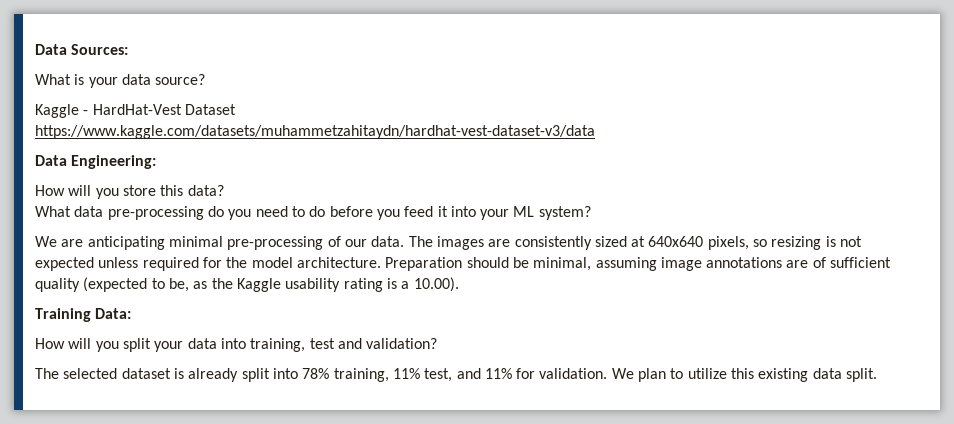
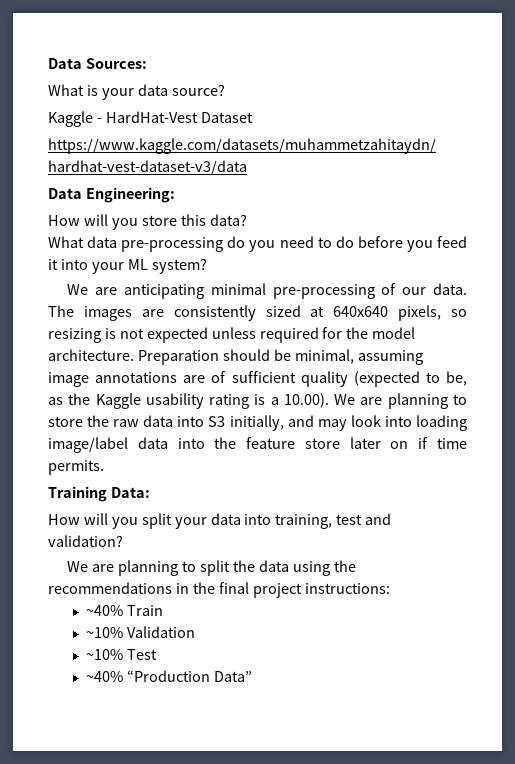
- Preparation should be minimal, assuming image annotations are of sufficient quality (expected to be, as the Kaggle usability rating is a 10.00).
+ Preparation should be minimal, assuming image annotations are of sufficient quality (expected to be, as the Kaggle usability rating is a 10.00). We are planning to store the raw data into S3 initially, and may look into loading image/label data into the feature store later on if time permits.
- The selected dataset is already split into 78% training, 11% test, and 11% for validation. We plan to utilize this existing data split.
+ We are planning to split the data using the recommendations in the final project instructions:
+ ~40% Train
+ ~10% Validation
+ ~10% Test
+ ~40% “Production Data”

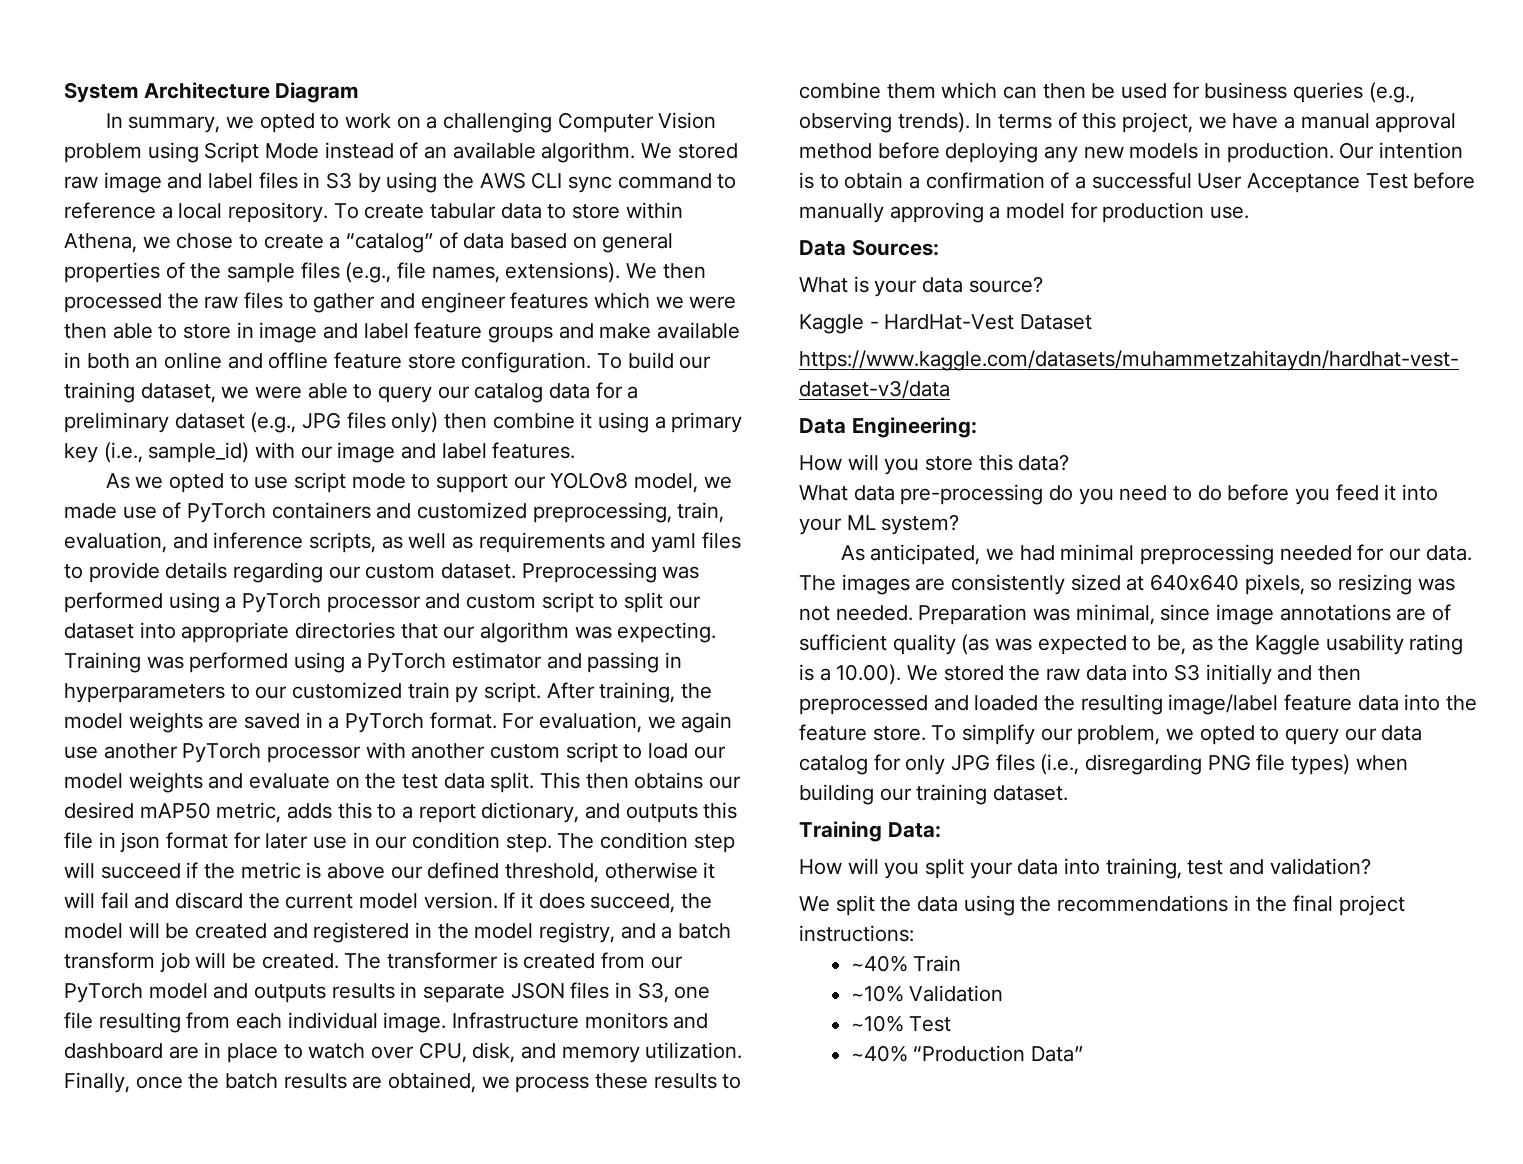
+ System Architecture Diagram
+ In summary, we opted to work on a challenging Computer Vision problem using Script Mode instead of an available algorithm. We stored raw image and label files in S3 by using the AWS CLI sync command to reference a local repository. To create tabular data to store within Athena, we chose to create a “catalog” of data based on general properties of the sample files (e.g., file names, extensions). We then processed the raw files to gather and engineer features which we were then able to store in image and label feature groups and make available in both an online and offline feature store configuration. To build our training dataset, we were able to query our catalog data for a preliminary dataset (e.g., JPG files only) then combine it using a primary key (i.e., sample_id) with our image and label features.
+ As we opted to use script mode to support our YOLOv8 model, we made use of PyTorch containers and customized preprocessing, train, evaluation, and inference scripts, as well as requirements and yaml files to provide details regarding our custom dataset. Preprocessing was performed using a PyTorch processor and custom script to split our dataset into appropriate directories that our algorithm was expecting. Training was performed using a PyTorch estimator and passing in hyperparameters to our customized train py script. After training, the model weights are saved in a PyTorch format. For evaluation, we again use another PyTorch processor with another custom script to load our model weights and evaluate on the test data split. This then obtains our desired mAP50 metric, adds this to a report dictionary, and outputs this file in json format for later use in our condition step. The condition step will succeed if the metric is above our defined threshold, otherwise it will fail and discard the current model version. If it does succeed, the model will be created and registered in the model registry, and a batch transform job will be created. The transformer is created from our PyTorch model and outputs results in separate JSON files in S3, one file resulting from each individual image. Infrastructure monitors and dashboard are in place to watch over CPU, disk, and memory utilization. Finally, once the batch results are obtained, we process these results to combine them which can then be used for business queries (e.g., observing trends). In terms of this project, we have a manual approval method before deploying any new models in production. Our intention is to obtain a confirmation of a successful User Acceptance Test before manually approving a model for production use.
- We are anticipating minimal pre-processing of our data.
+ As anticipated, we had minimal preprocessing needed for our data.
- The images are consistently sized at 640x640 pixels, so resizing is not expected unless required for the model architecture. Preparation should be minimal, assuming image annotations are of sufficient quality (expected to be, as the Kaggle usability rating is a 10.00). We are planning to store the raw data into S3 initially, and may look into loading image/label data into the feature store later on if time permits.
+ The images are consistently sized at 640x640 pixels, so resizing was not needed. Preparation was minimal, since image annotations are of sufficient quality (as was expected to be, as the Kaggle usability rating is a 10.00). We stored the raw data into S3 initially and then preprocessed and loaded the resulting image/label feature data into the feature store. To simplify our problem, we opted to query our data catalog for only JPG files (i.e., disregarding PNG file types) when building our training dataset.
- We are planning to split the data using the recommendations in the final project instructions:
+ We split the data using the recommendations in the final project instructions:

